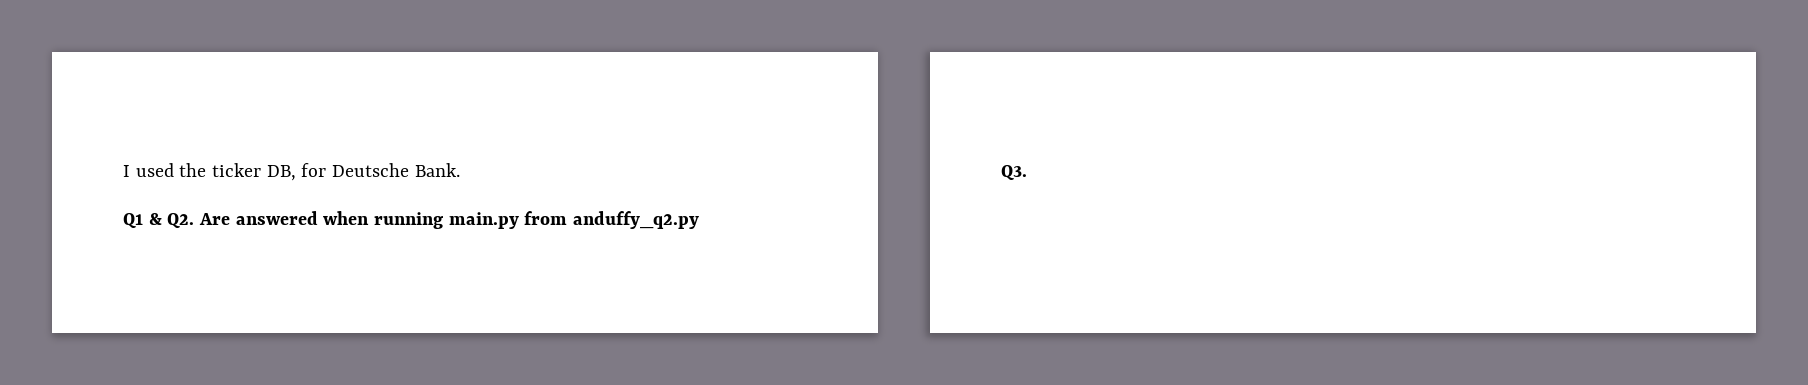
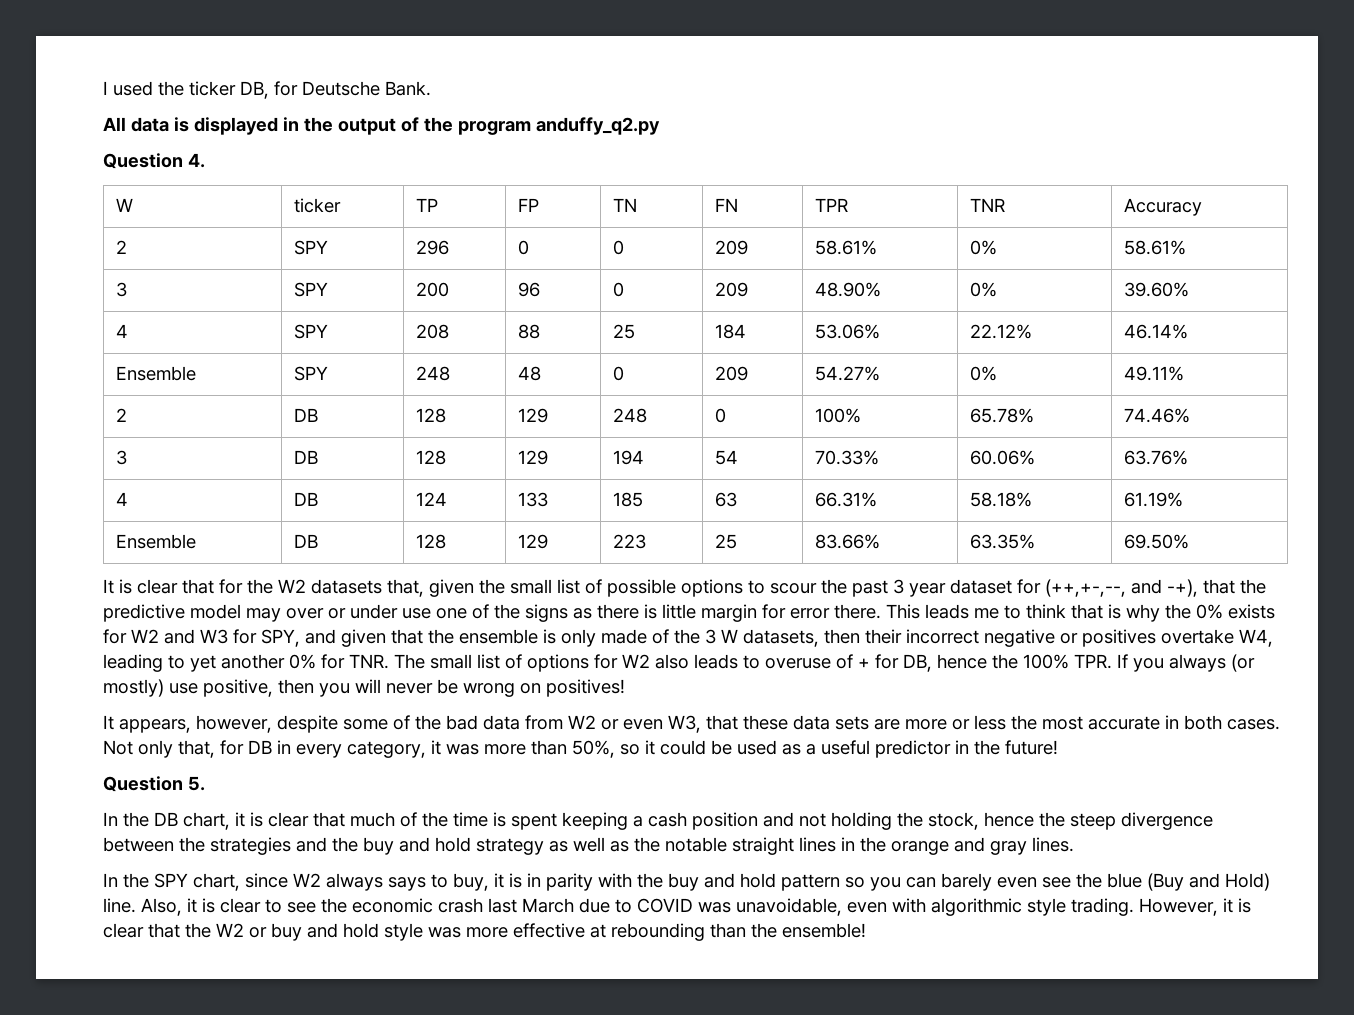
- Q1 & Q2. Are answered when running main.py from anduffy_q2.py
- Q3.
+ All data is displayed in the output of the program anduffy_q2.py
+ Question 4.
+ W | ticker | TP | FP | TN | FN | TPR | TNR | Accuracy
+ 2 | SPY | 296 | 0 | 0 | 209 | 58.61% | 0% | 58.61%
+ 3 | SPY | 200 | 96 | 0 | 209 | 48.90% | 0% | 39.60%
+ 4 | SPY | 208 | 88 | 25 | 184 | 53.06% | 22.12% | 46.14%
+ Ensemble | SPY | 248 | 48 | 0 | 209 | 54.27% | 0% | 49.11%
+ 2 | DB | 128 | 129 | 248 | 0 | 100% | 65.78% | 74.46%
+ 3 | DB | 128 | 129 | 194 | 54 | 70.33% | 60.06% | 63.76%
+ 4 | DB | 124 | 133 | 185 | 63 | 66.31% | 58.18% | 61.19%
+ Ensemble | DB | 128 | 129 | 223 | 25 | 83.66% | 63.35% | 69.50%
+ It is clear that for the W2 datasets that, given the small list of possible options to scour the past 3 year dataset for (++,+-,--, and -+), that the predictive model may over or under use one of the signs as there is little margin for error there. This leads me to think that is why the 0% exists for W2 and W3 for SPY, and given that the ensemble is only made of the 3 W datasets, then their incorrect negative or positives overtake W4, leading to yet another 0% for TNR. The small list of options for W2 also leads to overuse of + for DB, hence the 100% TPR. If you always (or mostly) use positive, then you will never be wrong on positives!
+ It appears, however, despite some of the bad data from W2 or even W3, that these data sets are more or less the most accurate in both cases. Not only that, for DB in every category, it was more than 50%, so it could be used as a useful predictor in the future!
+ Question 5.
+ In the DB chart, it is clear that much of the time is spent keeping a cash position and not holding the stock, hence the steep divergence between the strategies and the buy and hold strategy as well as the notable straight lines in the orange and gray lines.
+ In the SPY chart, since W2 always says to buy, it is in parity with the buy and hold pattern so you can barely even see the blue (Buy and Hold) line. Also, it is clear to see the economic crash last March due to COVID was unavoidable, even with algorithmic style trading. However, it is clear that the W2 or buy and hold style was more effective at rebounding than the ensemble!

